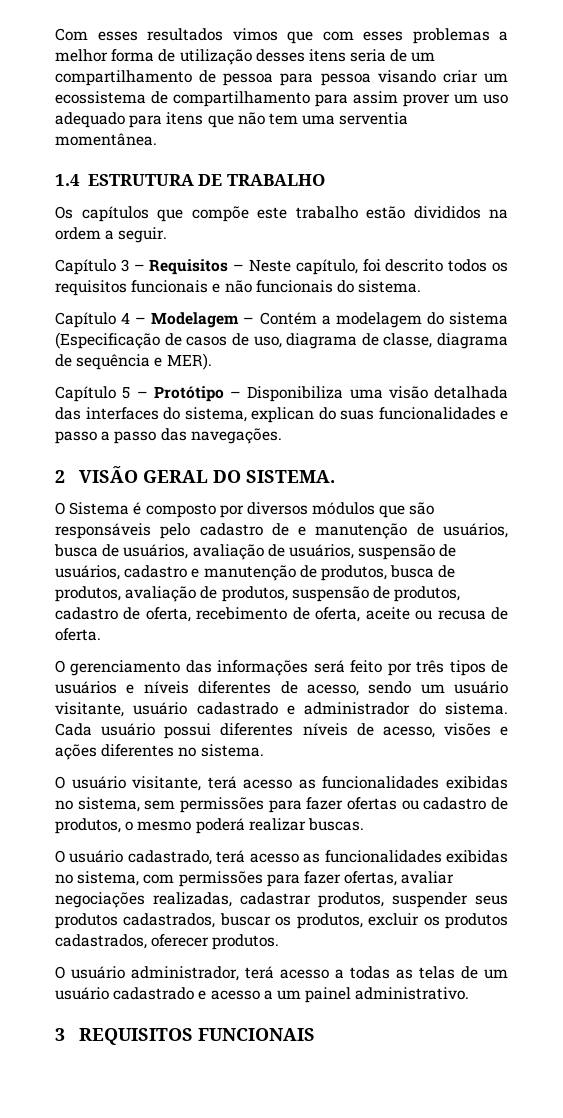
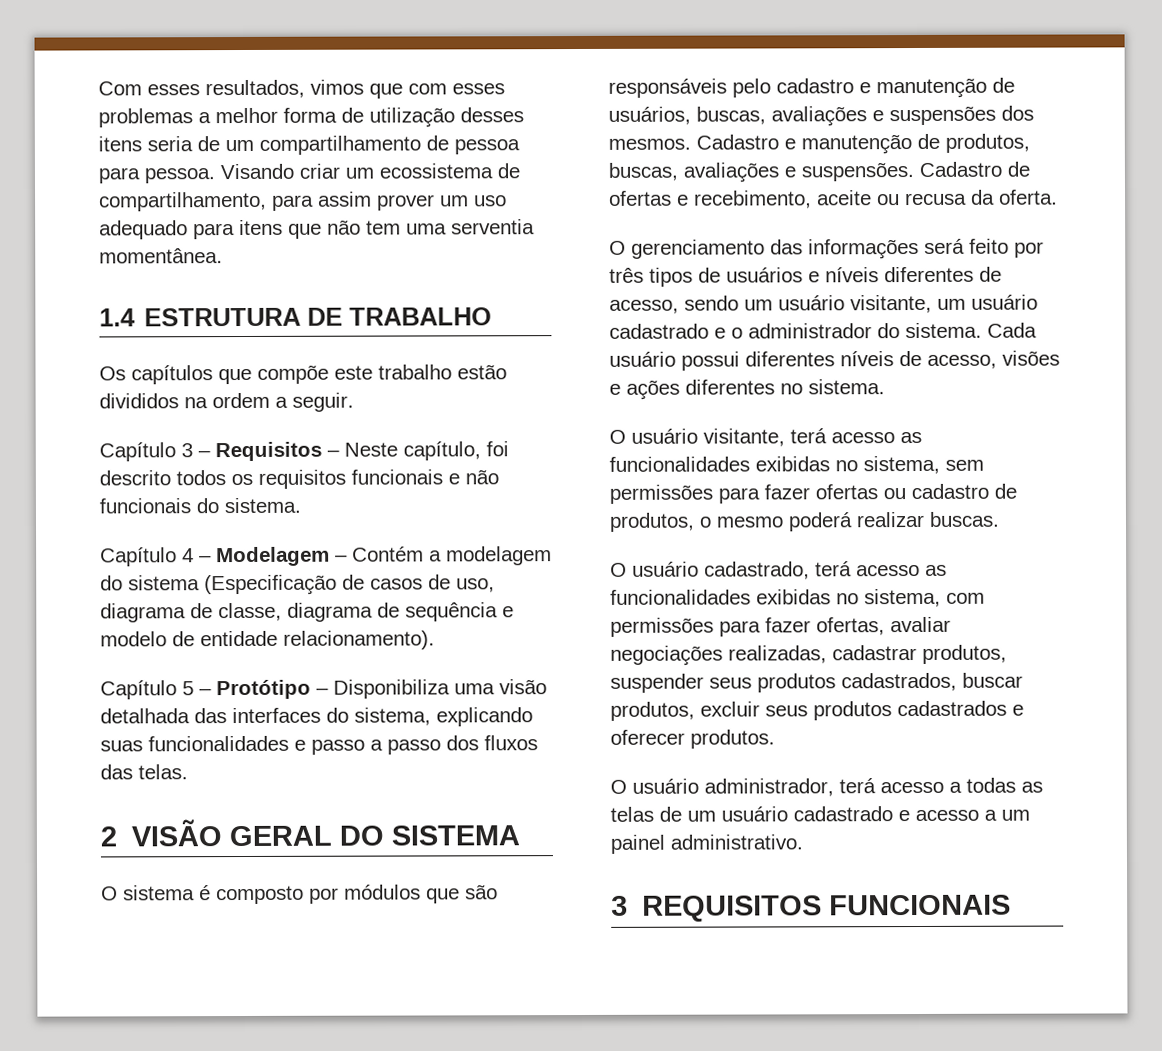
- Com esses resultados vimos que com esses problemas a melhor forma de utilização desses itens seria de um compartilhamento de pessoa para pessoa visando criar um ecossistema de compartilhamento para assim prover um uso adequado para itens que não tem uma serventia momentânea.
+ Com esses resultados, vimos que com esses problemas a melhor forma de utilização desses itens seria de um compartilhamento de pessoa para pessoa. Visando criar um ecossistema de compartilhamento, para assim prover um uso adequado para itens que não tem uma serventia momentânea.
- Capítulo 4 – Modelagem – Contém a modelagem do sistema (Especificação de casos de uso, diagrama de classe, diagrama de sequência e MER).
+ Capítulo 4 – Modelagem – Contém a modelagem do sistema (Especificação de casos de uso, diagrama de classe, diagrama de sequência e modelo de entidade relacionamento).
- Capítulo 5 – Protótipo – Disponibiliza uma visão detalhada das interfaces do sistema, explican do suas funcionalidades e passo a passo das navegações.
+ Capítulo 5 – Protótipo – Disponibiliza uma visão detalhada das interfaces do sistema, explicando suas funcionalidades e passo a passo dos fluxos das telas.
- 2 VISÃO GERAL DO SISTEMA.
- O Sistema é composto por diversos módulos que são responsáveis pelo cadastro de e manutenção de usuários, busca de usuários, avaliação de usuários, suspensão de usuários, cadastro e manutenção de produtos, busca de produtos, avaliação de produtos, suspensão de produtos, cadastro de oferta, recebimento de oferta, aceite ou recusa de oferta.
+ 2 VISÃO GERAL DO SISTEMA
+ O sistema é composto por módulos que são responsáveis pelo cadastro e manutenção de usuários, buscas, avaliações e suspensões dos mesmos. Cadastro e manutenção de produtos, buscas, avaliações e suspensões. Cadastro de ofertas e recebimento, aceite ou recusa da oferta.
- O gerenciamento das informações será feito por três tipos de usuários e níveis diferentes de acesso, sendo um usuário visitante, usuário cadastrado e administrador do sistema.
+ O gerenciamento das informações será feito por três tipos de usuários e níveis diferentes de acesso, sendo um usuário visitante, um usuário cadastrado e o administrador do sistema.
- O usuário cadastrado, terá acesso as funcionalidades exibidas no sistema, com permissões para fazer ofertas, avaliar negociações realizadas, cadastrar produtos, suspender seus produtos cadastrados, buscar os produtos, excluir os produtos cadastrados, oferecer produtos.
+ O usuário cadastrado, terá acesso as funcionalidades exibidas no sistema, com permissões para fazer ofertas, avaliar negociações realizadas, cadastrar produtos, suspender seus produtos cadastrados, buscar produtos, excluir seus produtos cadastrados e oferecer produtos.

